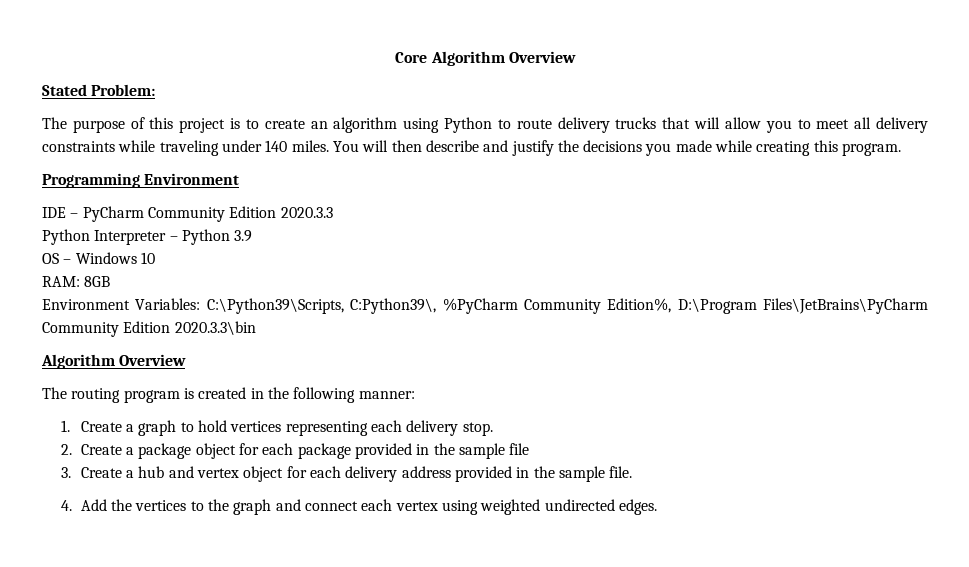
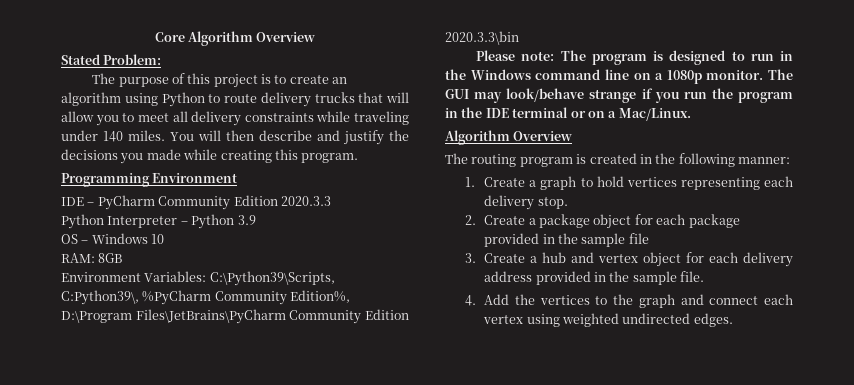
+ Please note: The program is designed to run in the Windows command line on a 1080p monitor. The GUI may look/behave strange if you run the program in the IDE terminal or on a Mac/Linux.

